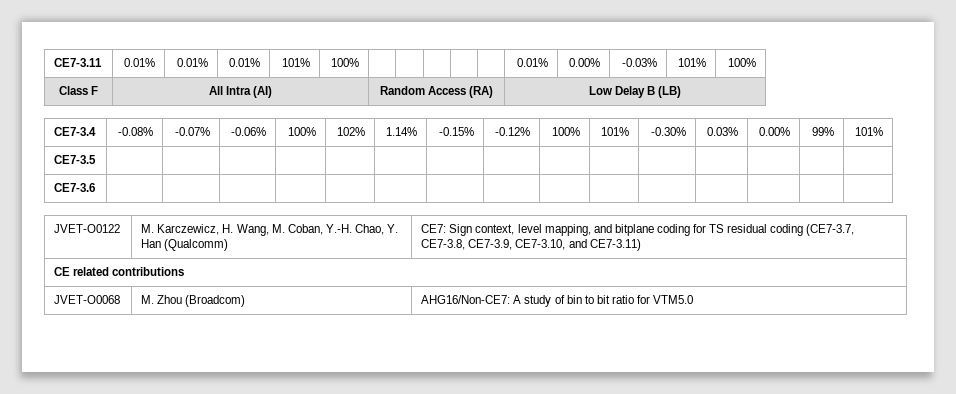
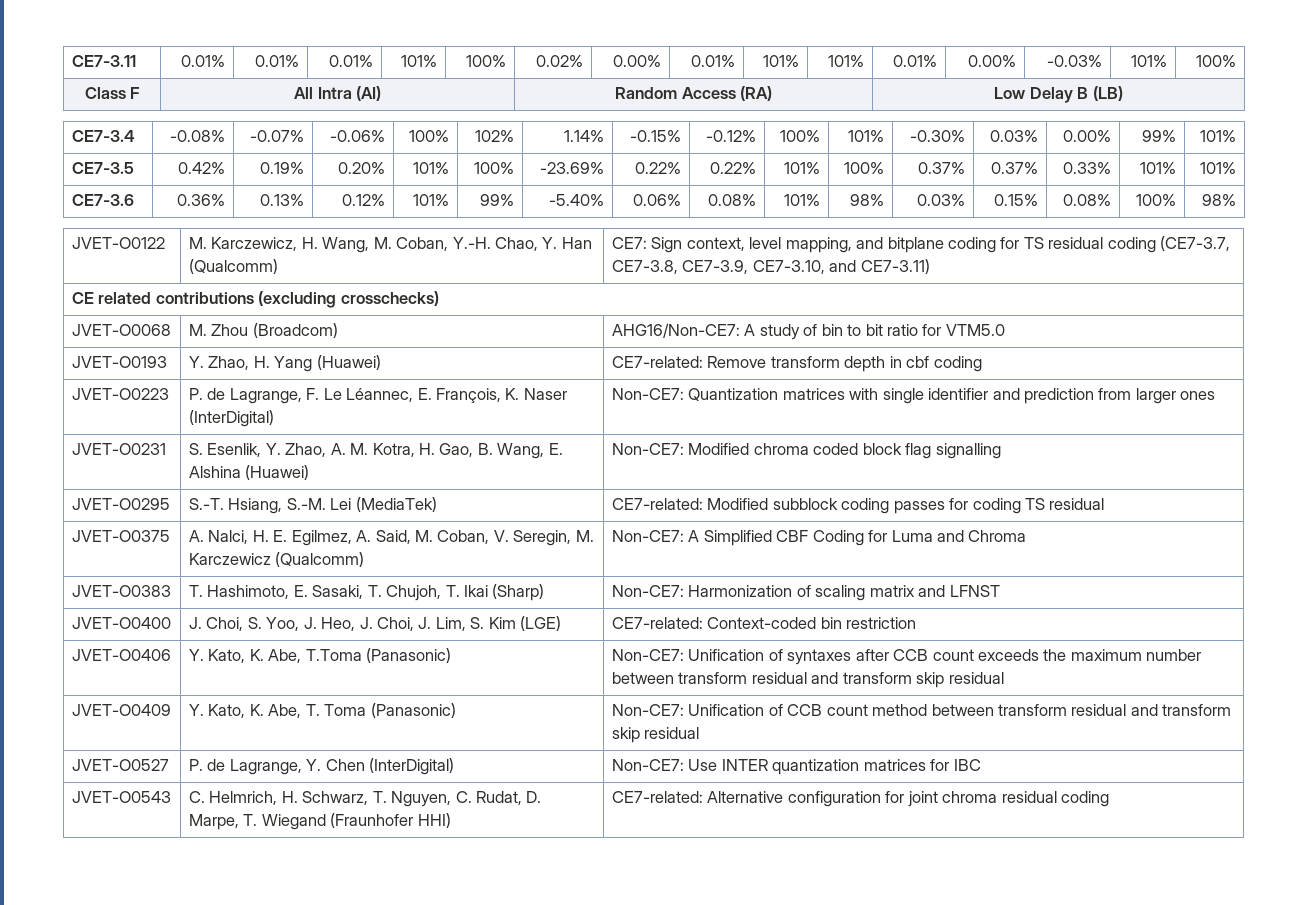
- CE7-3.11 | 0.01% | 0.01% | 0.01% | 101% | 100% | | | | | | 0.01% | 0.00% | -0.03% | 101% | 100%
+ CE7-3.11 | 0.01% | 0.01% | 0.01% | 101% | 100% | 0.02% | 0.00% | 0.01% | 101% | 101% | 0.01% | 0.00% | -0.03% | 101% | 100%
- CE7-3.5 | | | | | | | | | | | | | | |
- CE7-3.6 | | | | | | | | | | | | | | |
+ CE7-3.5 | 0.42% | 0.19% | 0.20% | 101% | 100% | -23.69% | 0.22% | 0.22% | 101% | 100% | 0.37% | 0.37% | 0.33% | 101% | 101%
+ CE7-3.6 | 0.36% | 0.13% | 0.12% | 101% | 99% | -5.40% | 0.06% | 0.08% | 101% | 98% | 0.03% | 0.15% | 0.08% | 100% | 98%
- CE related contributions
+ CE related contributions (excluding crosschecks)
+ JVET-O0193 | Y. Zhao, H. Yang (Huawei) | CE7-related: Remove transform depth in cbf coding
+ JVET-O0223 | P. de Lagrange, F. Le Léannec, E. François, K. Naser (InterDigital) | Non-CE7: Quantization matrices with single identifier and prediction from larger ones
+ JVET-O0231 | S. Esenlik, Y. Zhao, A. M. Kotra, H. Gao, B. Wang, E. Alshina (Huawei) | Non-CE7: Modified chroma coded block flag signalling
+ JVET-O0295 | S.-T. Hsiang, S.-M. Lei (MediaTek) | CE7-related: Modified subblock coding passes for coding TS residual
+ JVET-O0375 | A. Nalci, H. E. Egilmez, A. Said, M. Coban, V. Seregin, M. Karczewicz (Qualcomm) | Non-CE7: A Simplified CBF Coding for Luma and Chroma
+ JVET-O0383 | T. Hashimoto, E. Sasaki, T. Chujoh, T. Ikai (Sharp) | Non-CE7: Harmonization of scaling matrix and LFNST
+ JVET-O0400 | J. Choi, S. Yoo, J. Heo, J. Choi, J. Lim, S. Kim (LGE) | CE7-related: Context-coded bin restriction
+ JVET-O0406 | Y. Kato, K. Abe, T.Toma (Panasonic) | Non-CE7: Unification of syntaxes after CCB count exceeds the maximum number between transform residual and transform skip residual
+ JVET-O0409 | Y. Kato, K. Abe, T. Toma (Panasonic) | Non-CE7: Unification of CCB count method between transform residual and transform skip residual
+ JVET-O0527 | P. de Lagrange, Y. Chen (InterDigital) | Non-CE7: Use INTER quantization matrices for IBC
+ JVET-O0543 | C. Helmrich, H. Schwarz, T. Nguyen, C. Rudat, D. Marpe, T. Wiegand (Fraunhofer HHI) | CE7-related: Alternative configuration for joint chroma residual coding

